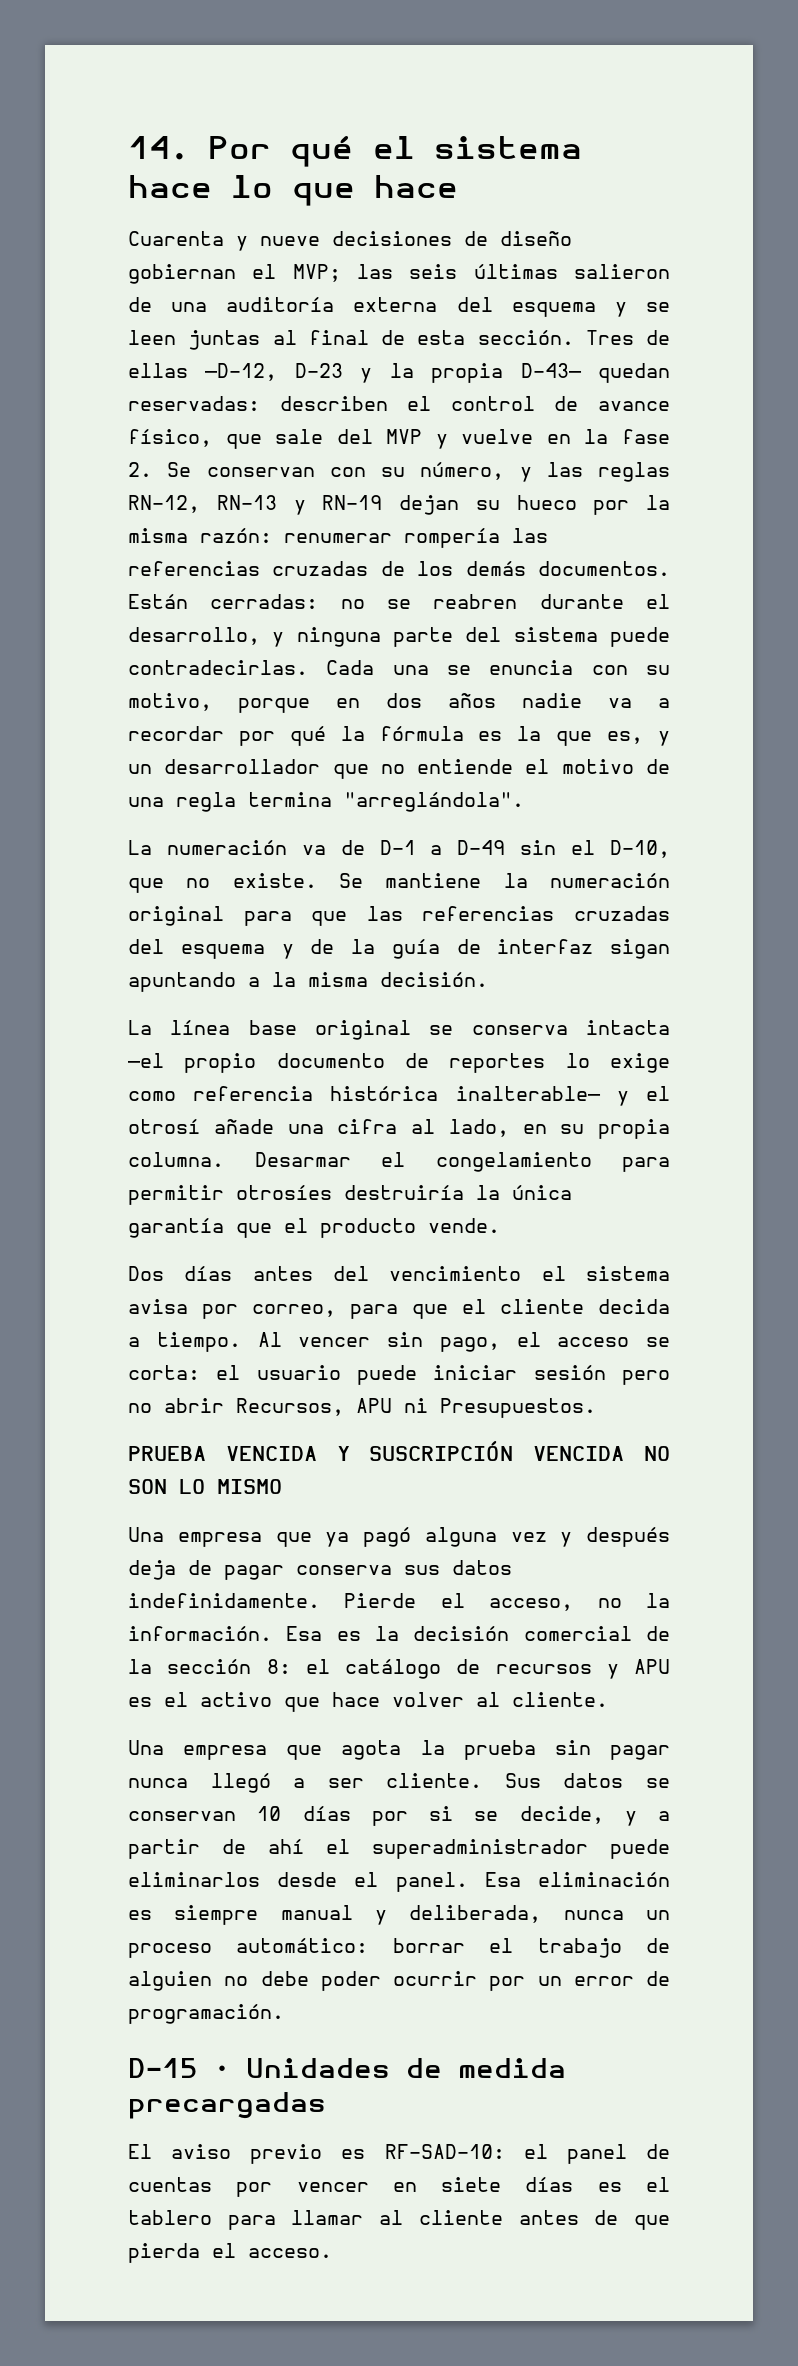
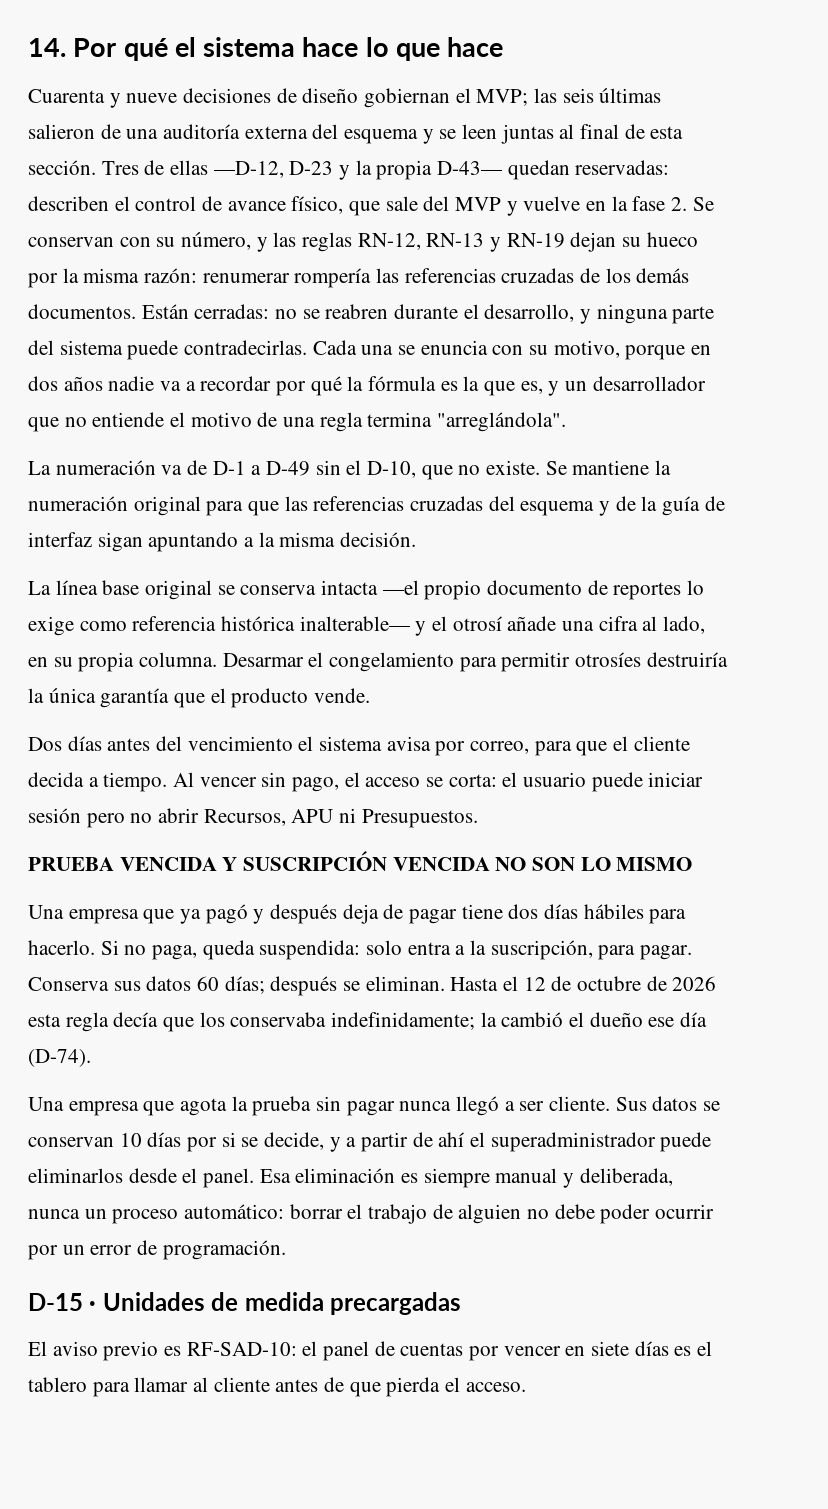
- Una empresa que ya pagó alguna vez y después deja de pagar conserva sus datos indefinidamente. Pierde el acceso, no la información. Esa es la decisión comercial de la sección 8: el catálogo de recursos y APU es el activo que hace volver al cliente.
+ Una empresa que ya pagó y después deja de pagar tiene dos días hábiles para hacerlo. Si no paga, queda suspendida: solo entra a la suscripción, para pagar. Conserva sus datos 60 días; después se eliminan. Hasta el 12 de octubre de 2026 esta regla decía que los conservaba indefinidamente; la cambió el dueño ese día (D-74).

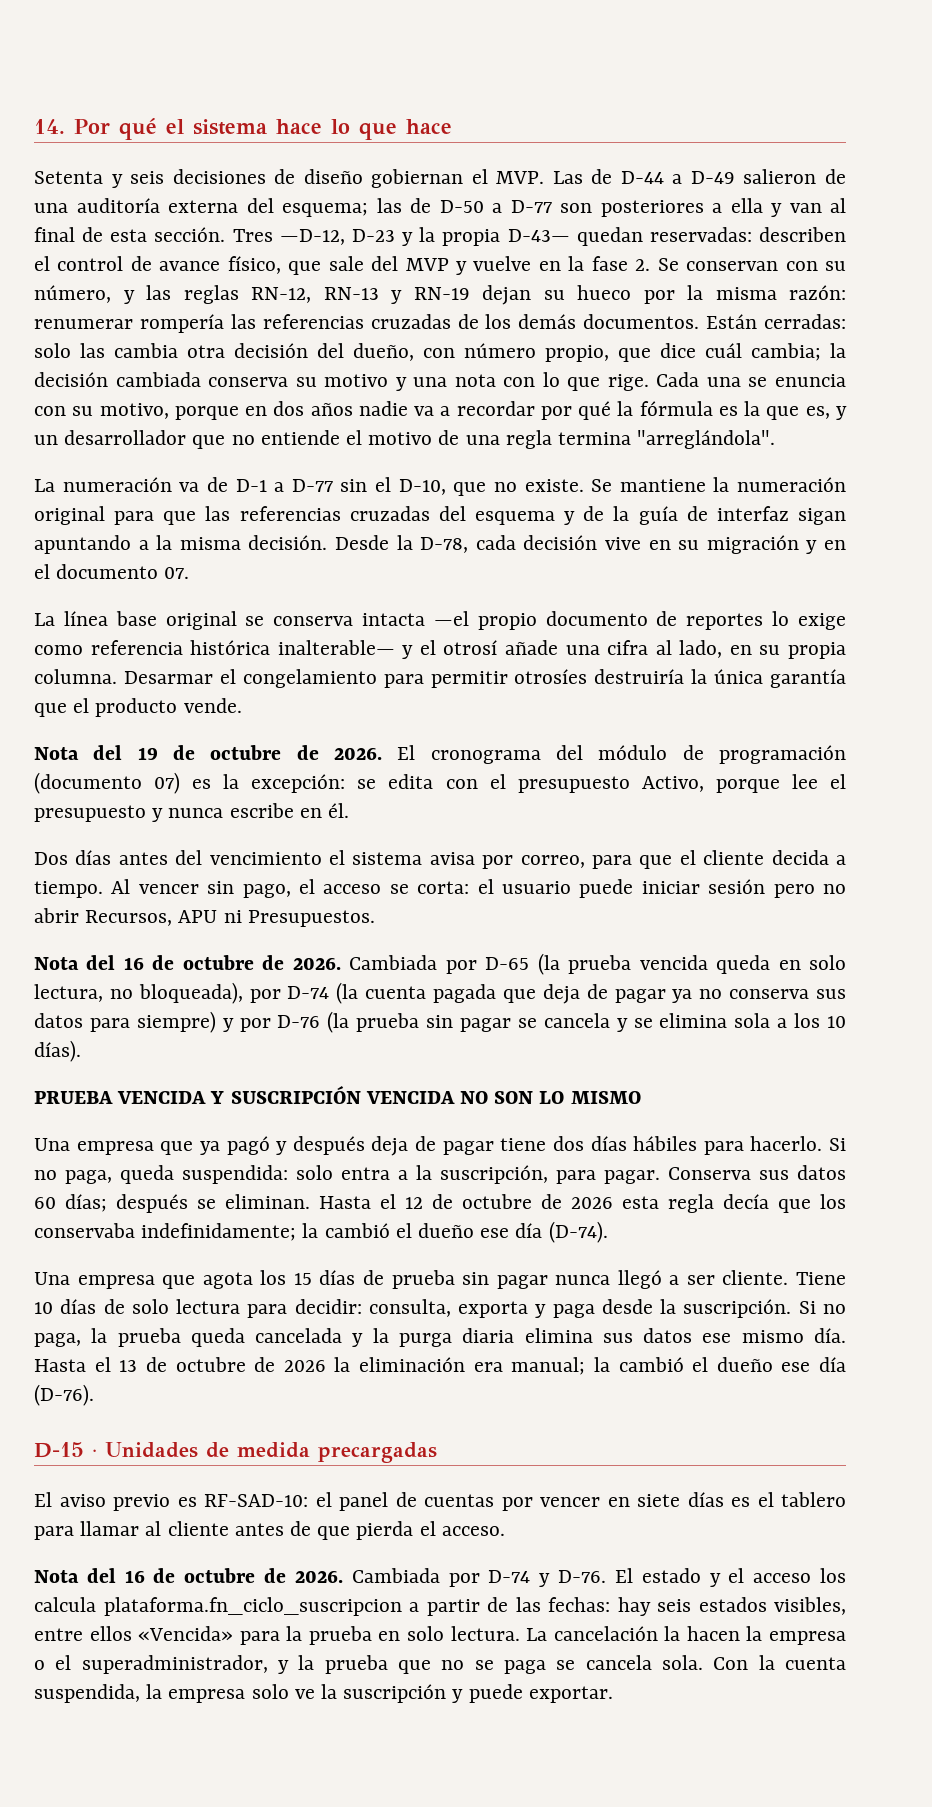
- Cuarenta y nueve decisiones de diseño gobiernan el MVP; las seis últimas salieron de una auditoría externa del esquema y se leen juntas al final de esta sección.
+ Setenta y seis decisiones de diseño gobiernan el MVP. Las de D-44 a D-49 salieron de una auditoría externa del esquema; las de D-50 a D-77 son posteriores a ella y van al final de esta sección.
- Tres de ellas —D-12, D-23 y la propia D-43— quedan reservadas: describen el control de avance físico, que sale del MVP y vuelve en la fase 2. Se conservan con su número, y las reglas RN-12, RN-13 y RN-19 dejan su hueco por la misma razón: renumerar rompería las referencias cruzadas de los demás documentos.
+ Tres —D-12, D-23 y la propia D-43— quedan reservadas: describen el control de avance físico, que sale del MVP y vuelve en la fase 2. Se conservan con su número, y las reglas RN-12, RN-13 y RN-19 dejan su hueco por la misma razón: renumerar rompería las referencias cruzadas de los demás documentos.
- Están cerradas: no se reabren durante el desarrollo, y ninguna parte del sistema puede contradecirlas.
+ Están cerradas: solo las cambia otra decisión del dueño, con número propio, que dice cuál cambia; la decisión cambiada conserva su motivo y una nota con lo que rige.
- La numeración va de D-1 a D-49 sin el D-10, que no existe.
+ La numeración va de D-1 a D-77 sin el D-10, que no existe.
+ Desde la D-78, cada decisión vive en su migración y en el documento 07.
+ Nota del 19 de octubre de 2026. El cronograma del módulo de programación (documento 07) es la excepción: se edita con el presupuesto Activo, porque lee el presupuesto y nunca escribe en él.
+ Nota del 16 de octubre de 2026. Cambiada por D-65 (la prueba vencida queda en solo lectura, no bloqueada), por D-74 (la cuenta pagada que deja de pagar ya no conserva sus datos para siempre) y por D-76 (la prueba sin pagar se cancela y se elimina sola a los 10 días).
- Una empresa que agota la prueba sin pagar nunca llegó a ser cliente.
+ Una empresa que agota los 15 días de prueba sin pagar nunca llegó a ser cliente.
- Sus datos se conservan 10 días por si se decide, y a partir de ahí el superadministrador puede eliminarlos desde el panel. Esa eliminación es siempre manual y deliberada, nunca un proceso automático: borrar el trabajo de alguien no debe poder ocurrir por un error de programación.
+ Tiene 10 días de solo lectura para decidir: consulta, exporta y paga desde la suscripción. Si no paga, la prueba queda cancelada y la purga diaria elimina sus datos ese mismo día. Hasta el 13 de octubre de 2026 la eliminación era manual; la cambió el dueño ese día (D-76).
+ Nota del 16 de octubre de 2026. Cambiada por D-74 y D-76. El estado y el acceso los calcula plataforma.fn_ciclo_suscripcion a partir de las fechas: hay seis estados visibles, entre ellos «Vencida» para la prueba en solo lectura. La cancelación la hacen la empresa o el superadministrador, y la prueba que no se paga se cancela sola. Con la cuenta suspendida, la empresa solo ve la suscripción y puede exportar.

